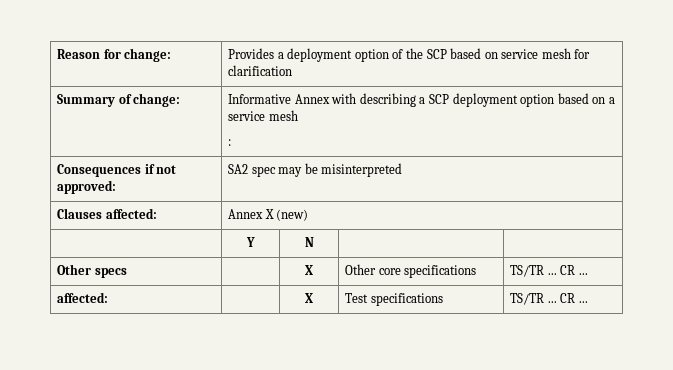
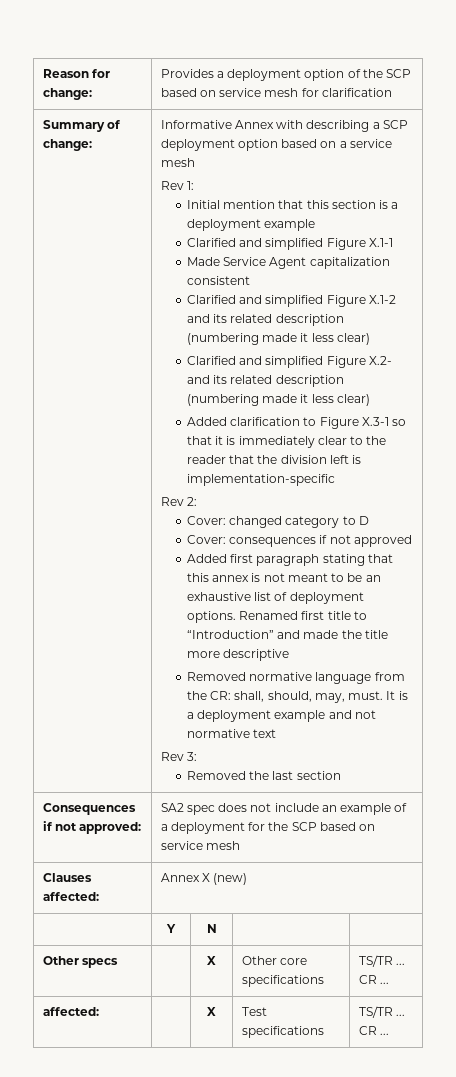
- :
+ Rev 1:
+ Initial mention that this section is a deployment example
+ Clarified and simplified Figure X.1-1
+ Made Service Agent capitalization consistent
+ Clarified and simplified Figure X.1-2 and its related description (numbering made it less clear)
+ Clarified and simplified Figure X.2- and its related description (numbering made it less clear)
+ Added clarification to Figure X.3-1 so that it is immediately clear to the reader that the division left is implementation-specific
+ Rev 2:
+ Cover: changed category to D
+ Cover: consequences if not approved
+ Added first paragraph stating that this annex is not meant to be an exhaustive list of deployment options. Renamed first title to “Introduction” and made the title more descriptive
+ Removed normative language from the CR: shall, should, may, must. It is a deployment example and not normative text
+ Rev 3:
+ Removed the last section
- Consequences if not approved: | SA2 spec may be misinterpreted
+ Consequences if not approved: | SA2 spec does not include an example of a deployment for the SCP based on service mesh

